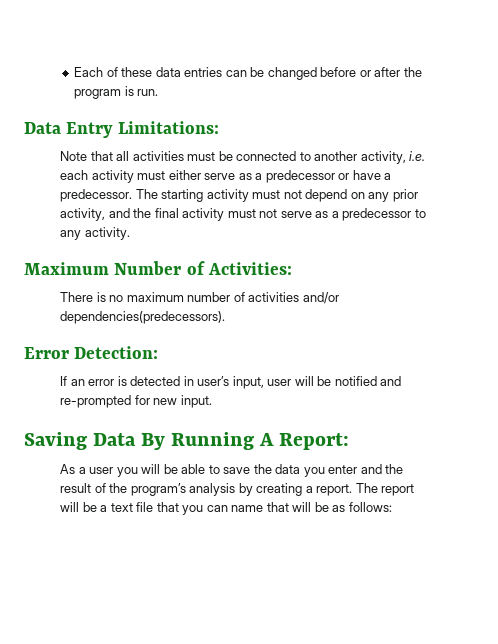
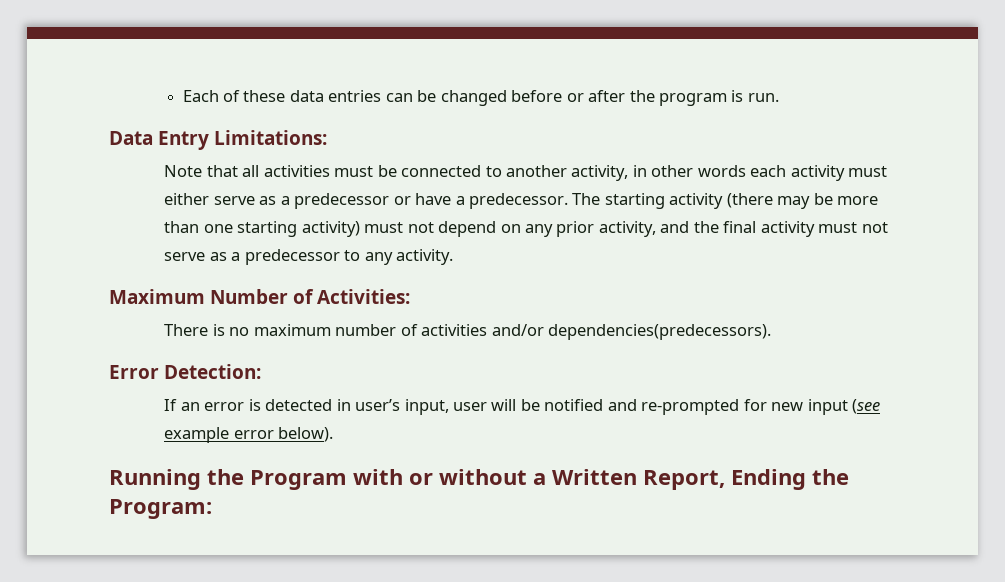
- Note that all activities must be connected to another activity, i.e. each activity must either serve as a predecessor or have a predecessor.
+ Note that all activities must be connected to another activity, in other words each activity must either serve as a predecessor or have a predecessor.
- The starting activity must not depend on any prior activity, and the final activity must not serve as a predecessor to any activity.
+ The starting activity (there may be more than one starting activity) must not depend on any prior activity, and the final activity must not serve as a predecessor to any activity.
- If an error is detected in user’s input, user will be notified and re-prompted for new input.
- Saving Data By Running A Report:
- As a user you will be able to save the data you enter and the result of the program’s analysis by creating a report. The report will be a text file that you can name that will be as follows:
+ If an error is detected in user’s input, user will be notified and re-prompted for new input (see example error below).
+ Running the Program with or without a Written Report, Ending the Program:

